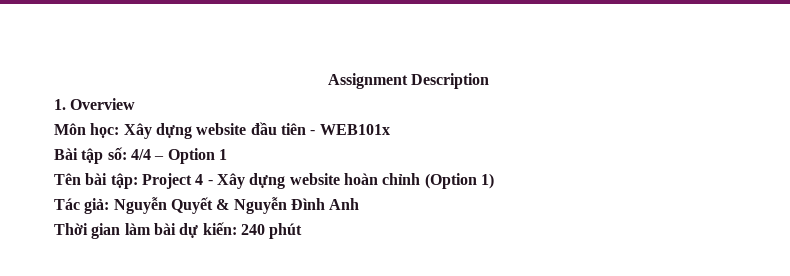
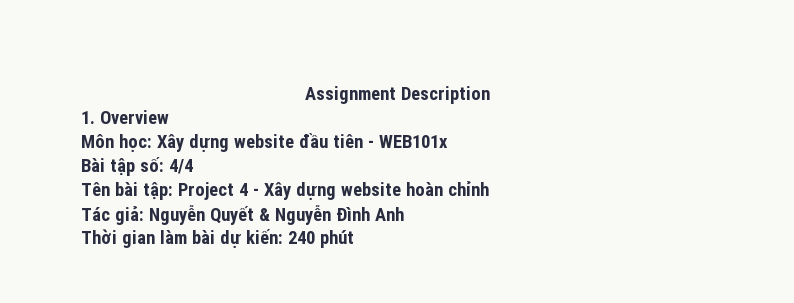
- Bài tập số: 4/4 – Option 1
+ Bài tập số: 4/4
- Tên bài tập: Project 4 - Xây dựng website hoàn chỉnh (Option 1)
+ Tên bài tập: Project 4 - Xây dựng website hoàn chỉnh

